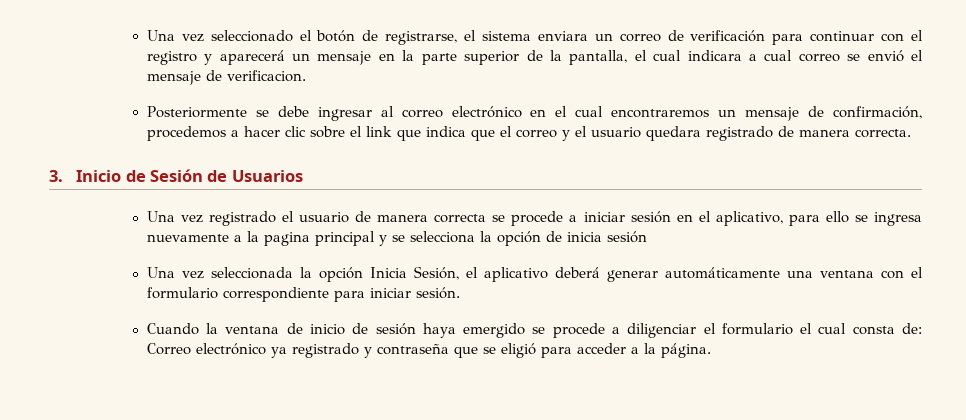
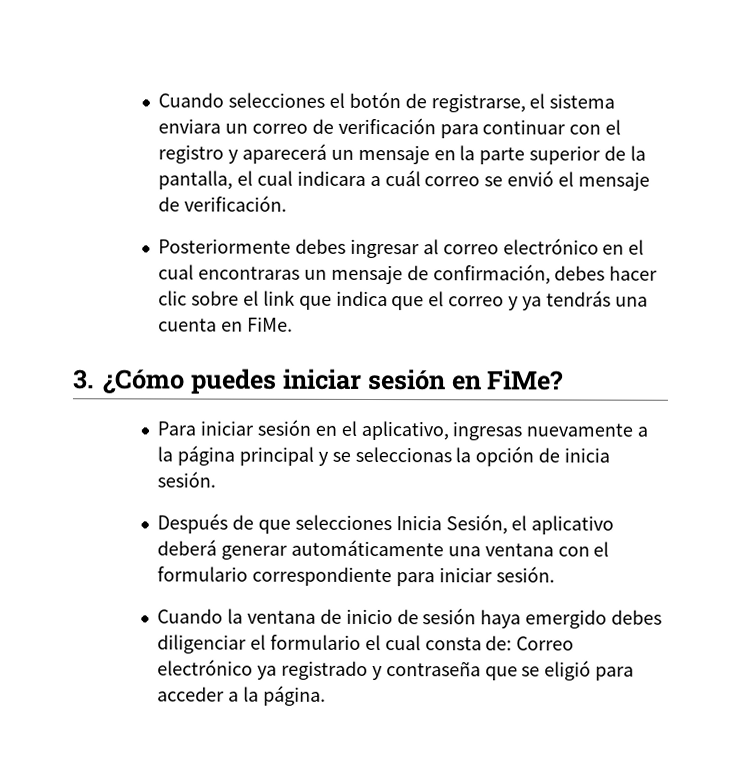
- Una vez seleccionado el botón de registrarse, el sistema enviara un correo de verificación para continuar con el registro y aparecerá un mensaje en la parte superior de la pantalla, el cual indicara a cual correo se envió el mensaje de verificacion.
+ Cuando selecciones el botón de registrarse, el sistema enviara un correo de verificación para continuar con el registro y aparecerá un mensaje en la parte superior de la pantalla, el cual indicara a cuál correo se envió el mensaje de verificación.
- Posteriormente se debe ingresar al correo electrónico en el cual encontraremos un mensaje de confirmación, procedemos a hacer clic sobre el link que indica que el correo y el usuario quedara registrado de manera correcta.
- 3. Inicio de Sesión de Usuarios
- Una vez registrado el usuario de manera correcta se procede a iniciar sesión en el aplicativo, para ello se ingresa nuevamente a la pagina principal y se selecciona la opción de inicia sesión
- Una vez seleccionada la opción Inicia Sesión, el aplicativo deberá generar automáticamente una ventana con el formulario correspondiente para iniciar sesión.
+ Posteriormente debes ingresar al correo electrónico en el cual encontraras un mensaje de confirmación, debes hacer clic sobre el link que indica que el correo y ya tendrás una cuenta en FiMe.
+ 3. ¿Cómo puedes iniciar sesión en FiMe?
+ Para iniciar sesión en el aplicativo, ingresas nuevamente a la página principal y se seleccionas la opción de inicia sesión.
+ Después de que selecciones Inicia Sesión, el aplicativo deberá generar automáticamente una ventana con el formulario correspondiente para iniciar sesión.
- Cuando la ventana de inicio de sesión haya emergido se procede a diligenciar el formulario el cual consta de: Correo electrónico ya registrado y contraseña que se eligió para acceder a la página.
+ Cuando la ventana de inicio de sesión haya emergido debes diligenciar el formulario el cual consta de: Correo electrónico ya registrado y contraseña que se eligió para acceder a la página.

